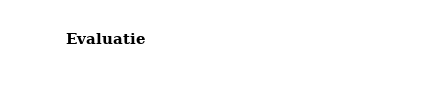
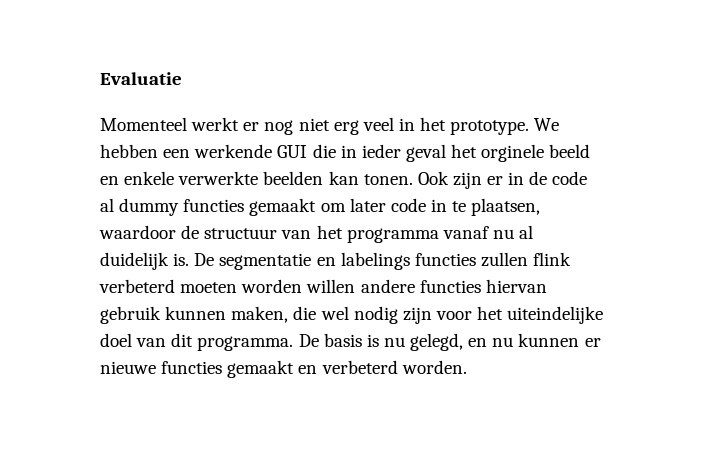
+ Momenteel werkt er nog niet erg veel in het prototype. We hebben een werkende GUI die in ieder geval het orginele beeld en enkele verwerkte beelden kan tonen. Ook zijn er in de code al dummy functies gemaakt om later code in te plaatsen, waardoor de structuur van het programma vanaf nu al duidelijk is. De segmentatie en labelings functies zullen flink verbeterd moeten worden willen andere functies hiervan gebruik kunnen maken, die wel nodig zijn voor het uiteindelijke doel van dit programma. De basis is nu gelegd, en nu kunnen er nieuwe functies gemaakt en verbeterd worden.

